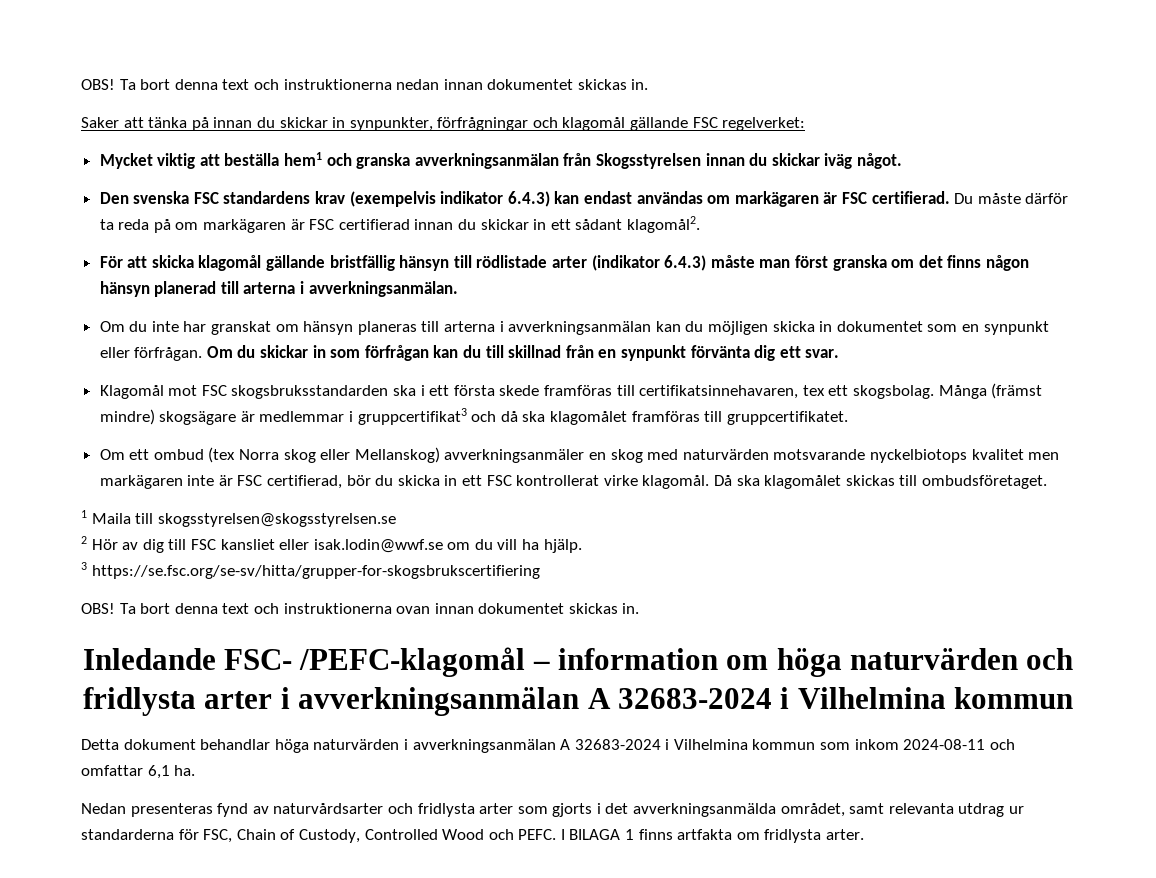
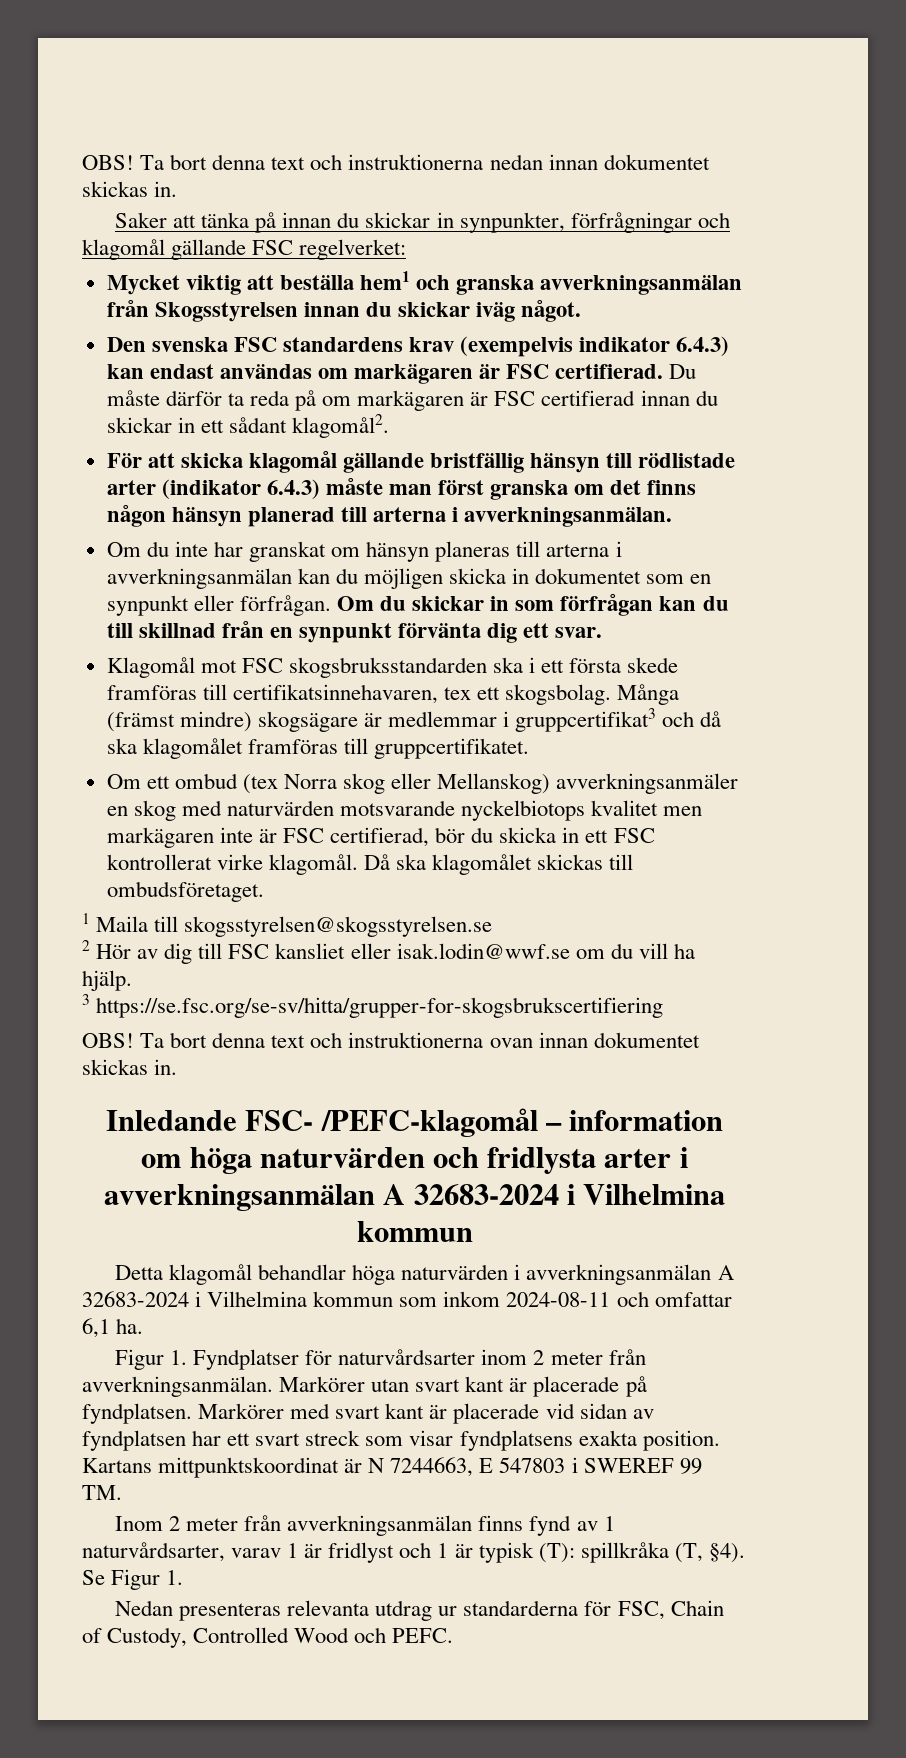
- Detta dokument behandlar höga naturvärden i avverkningsanmälan A 32683-2024 i Vilhelmina kommun som inkom 2024-08-11 och omfattar 6,1 ha.
+ Detta klagomål behandlar höga naturvärden i avverkningsanmälan A 32683-2024 i Vilhelmina kommun som inkom 2024-08-11 och omfattar 6,1 ha.
- Nedan presenteras fynd av naturvårdsarter och fridlysta arter som gjorts i det avverkningsanmälda området, samt relevanta utdrag ur standarderna för FSC, Chain of Custody, Controlled Wood och PEFC. I BILAGA 1 finns artfakta om fridlysta arter.
+ Figur 1. Fyndplatser för naturvårdsarter inom 2 meter från avverkningsanmälan. Markörer utan svart kant är placerade på fyndplatsen. Markörer med svart kant är placerade vid sidan av fyndplatsen har ett svart streck som visar fyndplatsens exakta position. Kartans mittpunktskoordinat är N 7244663, E 547803 i SWEREF 99 TM.
+ Inom 2 meter från avverkningsanmälan finns fynd av 1 naturvårdsarter, varav 1 är fridlyst och 1 är typisk (T): spillkråka (T, §4). Se Figur 1.
+ Nedan presenteras relevanta utdrag ur standarderna för FSC, Chain of Custody, Controlled Wood och PEFC.

